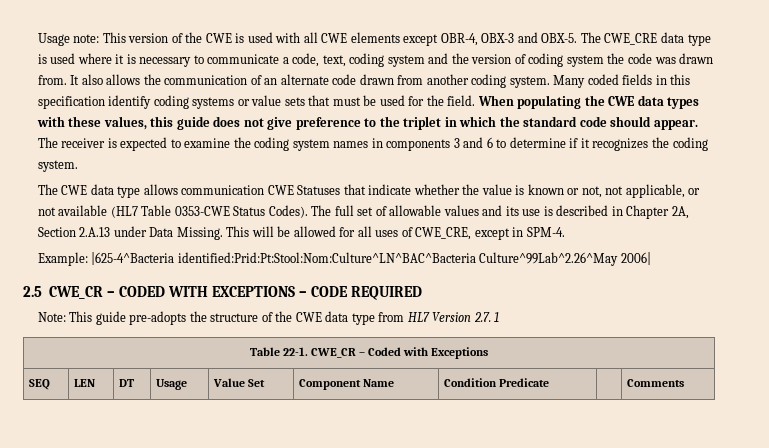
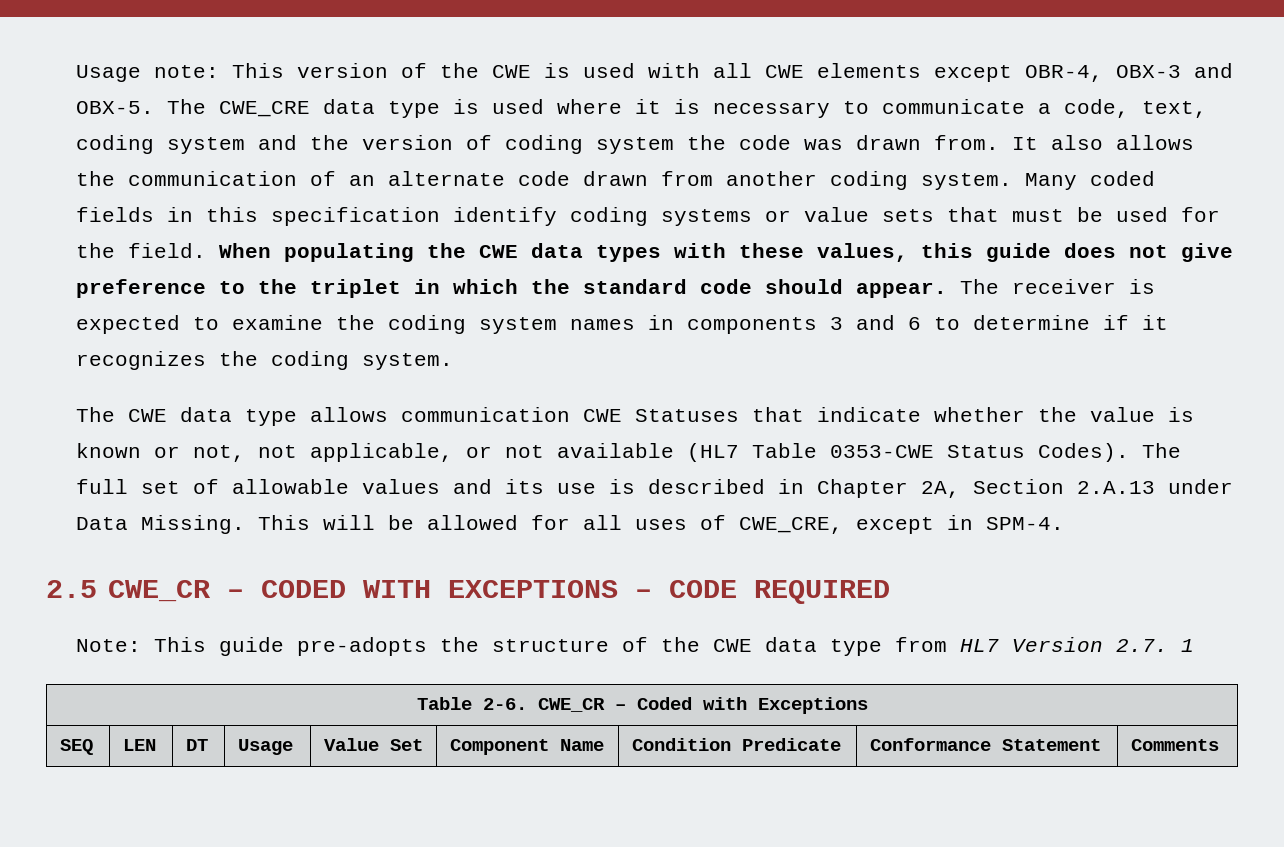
- Example: |625-4^Bacteria identified:Prid:Pt:Stool:Nom:Culture^LN^BAC^Bacteria Culture^99Lab^2.26^May 2006|
- Table 22-1. CWE_CR – Coded with Exceptions
+ Table 2-6. CWE_CR – Coded with Exceptions
- SEQ | LEN | DT | Usage | Value Set | Component Name | Condition Predicate | | Comments
+ SEQ | LEN | DT | Usage | Value Set | Component Name | Condition Predicate | Conformance Statement | Comments

